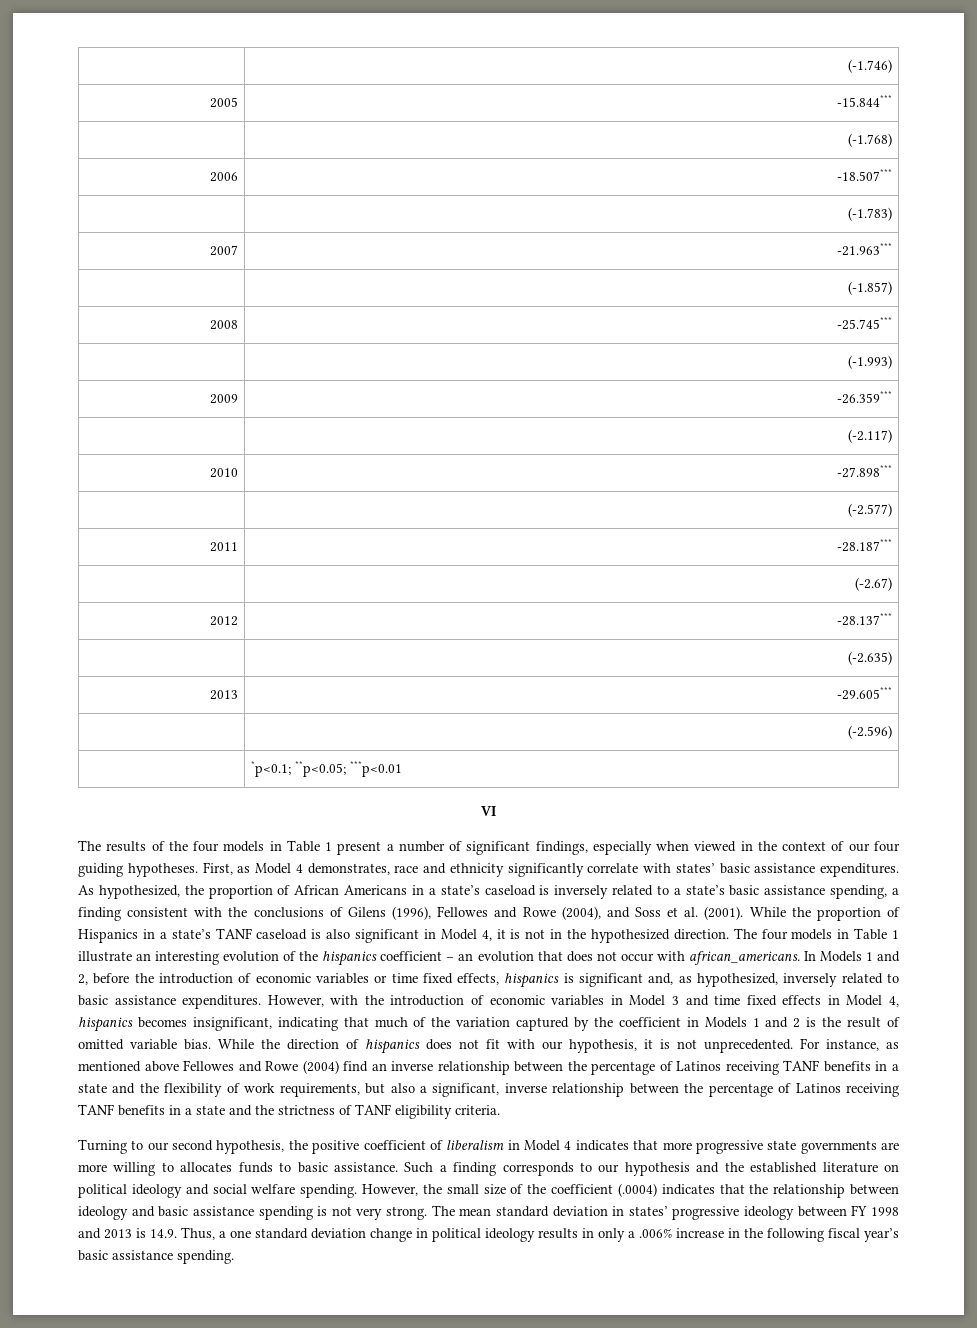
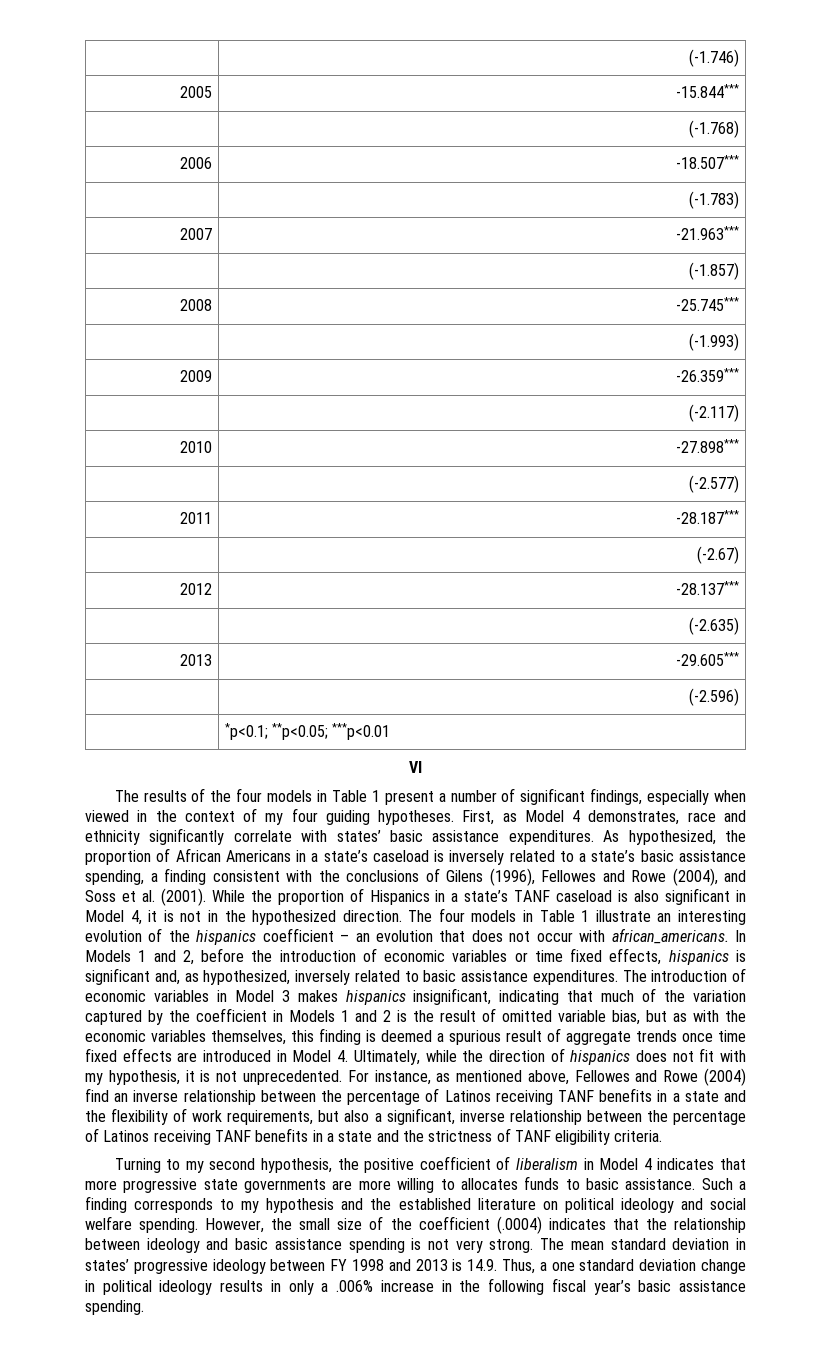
- The results of the four models in Table 1 present a number of significant findings, especially when viewed in the context of our four guiding hypotheses.
+ The results of the four models in Table 1 present a number of significant findings, especially when viewed in the context of my four guiding hypotheses.
- However, with the introduction of economic variables in Model 3 and time fixed effects in Model 4, hispanics becomes insignificant, indicating that much of the variation captured by the coefficient in Models 1 and 2 is the result of omitted variable bias. While the direction of hispanics does not fit with our hypothesis, it is not unprecedented.
+ The introduction of economic variables in Model 3 makes hispanics insignificant, indicating that much of the variation captured by the coefficient in Models 1 and 2 is the result of omitted variable bias, but as with the economic variables themselves, this finding is deemed a spurious result of aggregate trends once time fixed effects are introduced in Model 4. Ultimately, while the direction of hispanics does not fit with my hypothesis, it is not unprecedented.
- For instance, as mentioned above Fellowes and Rowe (2004) find an inverse relationship between the percentage of Latinos receiving TANF benefits in a state and the flexibility of work requirements, but also a significant, inverse relationship between the percentage of Latinos receiving TANF benefits in a state and the strictness of TANF eligibility criteria.
+ For instance, as mentioned above, Fellowes and Rowe (2004) find an inverse relationship between the percentage of Latinos receiving TANF benefits in a state and the flexibility of work requirements, but also a significant, inverse relationship between the percentage of Latinos receiving TANF benefits in a state and the strictness of TANF eligibility criteria.
- Turning to our second hypothesis, the positive coefficient of liberalism in Model 4 indicates that more progressive state governments are more willing to allocates funds to basic assistance.
+ Turning to my second hypothesis, the positive coefficient of liberalism in Model 4 indicates that more progressive state governments are more willing to allocates funds to basic assistance.
- Such a finding corresponds to our hypothesis and the established literature on political ideology and social welfare spending.
+ Such a finding corresponds to my hypothesis and the established literature on political ideology and social welfare spending.

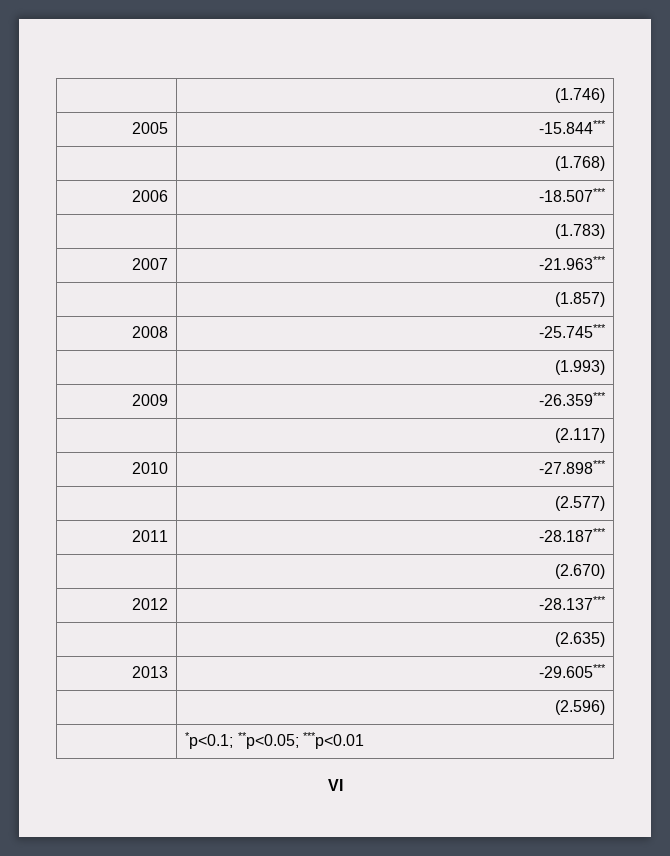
- | (-1.746)
+ | (1.746)
- | (-1.768)
+ | (1.768)
- | (-1.783)
+ | (1.783)
- | (-1.857)
+ | (1.857)
- | (-1.993)
+ | (1.993)
- | (-2.117)
+ | (2.117)
- | (-2.577)
+ | (2.577)
- | (-2.67)
+ | (2.670)
- | (-2.635)
+ | (2.635)
- | (-2.596)
+ | (2.596)
- The results of the four models in Table 1 present a number of significant findings, especially when viewed in the context of my four guiding hypotheses. First, as Model 4 demonstrates, race and ethnicity significantly correlate with states’ basic assistance expenditures. As hypothesized, the proportion of African Americans in a state’s caseload is inversely related to a state’s basic assistance spending, a finding consistent with the conclusions of Gilens (1996), Fellowes and Rowe (2004), and Soss et al. (2001). While the proportion of Hispanics in a state’s TANF caseload is also significant in Model 4, it is not in the hypothesized direction. The four models in Table 1 illustrate an interesting evolution of the hispanics coefficient – an evolution that does not occur with african_americans. In Models 1 and 2, before the introduction of economic variables or time fixed effects, hispanics is significant and, as hypothesized, inversely related to basic assistance expenditures. The introduction of economic variables in Model 3 makes hispanics insignificant, indicating that much of the variation captured by the coefficient in Models 1 and 2 is the result of omitted variable bias, but as with the economic variables themselves, this finding is deemed a spurious result of aggregate trends once time fixed effects are introduced in Model 4. Ultimately, while the direction of hispanics does not fit with my hypothesis, it is not unprecedented. For instance, as mentioned above, Fellowes and Rowe (2004) find an inverse relationship between the percentage of Latinos receiving TANF benefits in a state and the flexibility of work requirements, but also a significant, inverse relationship between the percentage of Latinos receiving TANF benefits in a state and the strictness of TANF eligibility criteria.
- Turning to my second hypothesis, the positive coefficient of liberalism in Model 4 indicates that more progressive state governments are more willing to allocates funds to basic assistance. Such a finding corresponds to my hypothesis and the established literature on political ideology and social welfare spending. However, the small size of the coefficient (.0004) indicates that the relationship between ideology and basic assistance spending is not very strong. The mean standard deviation in states’ progressive ideology between FY 1998 and 2013 is 14.9. Thus, a one standard deviation change in political ideology results in only a .006% increase in the following fiscal year’s basic assistance spending.

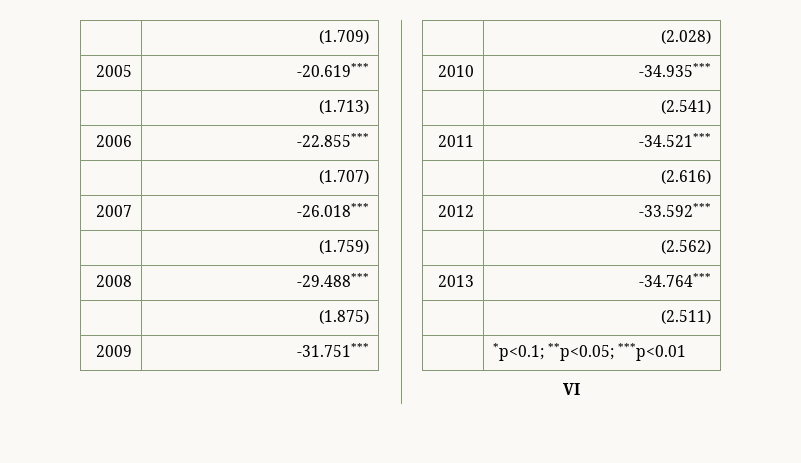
- | (1.746)
+ | (1.709)
- 2005 | -15.844***
- | (1.768)
+ 2005 | -20.619***
+ | (1.713)
- 2006 | -18.507***
- | (1.783)
+ 2006 | -22.855***
+ | (1.707)
- 2007 | -21.963***
- | (1.857)
+ 2007 | -26.018***
+ | (1.759)
- 2008 | -25.745***
- | (1.993)
+ 2008 | -29.488***
+ | (1.875)
- 2009 | -26.359***
- | (2.117)
+ 2009 | -31.751***
+ | (2.028)
- 2010 | -27.898***
- | (2.577)
+ 2010 | -34.935***
+ | (2.541)
- 2011 | -28.187***
- | (2.670)
+ 2011 | -34.521***
+ | (2.616)
- 2012 | -28.137***
- | (2.635)
+ 2012 | -33.592***
+ | (2.562)
- 2013 | -29.605***
- | (2.596)
+ 2013 | -34.764***
+ | (2.511)

